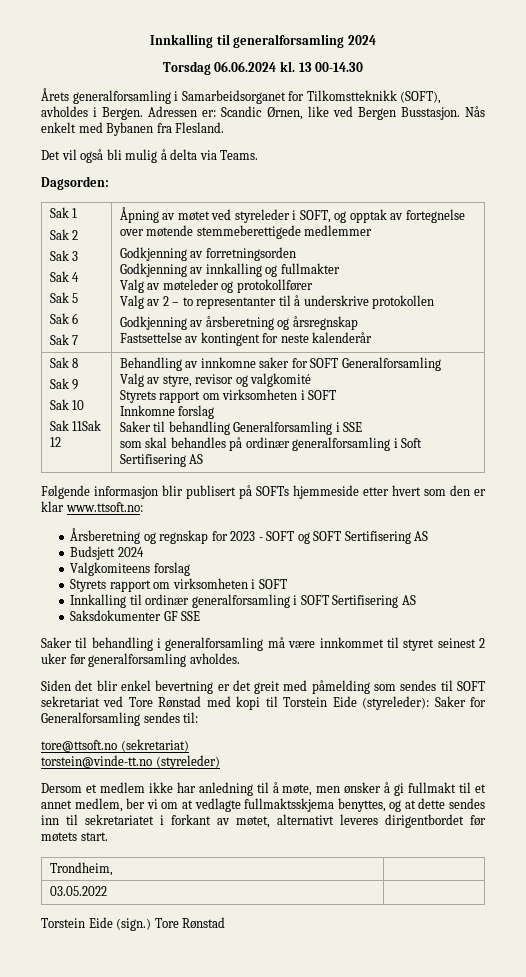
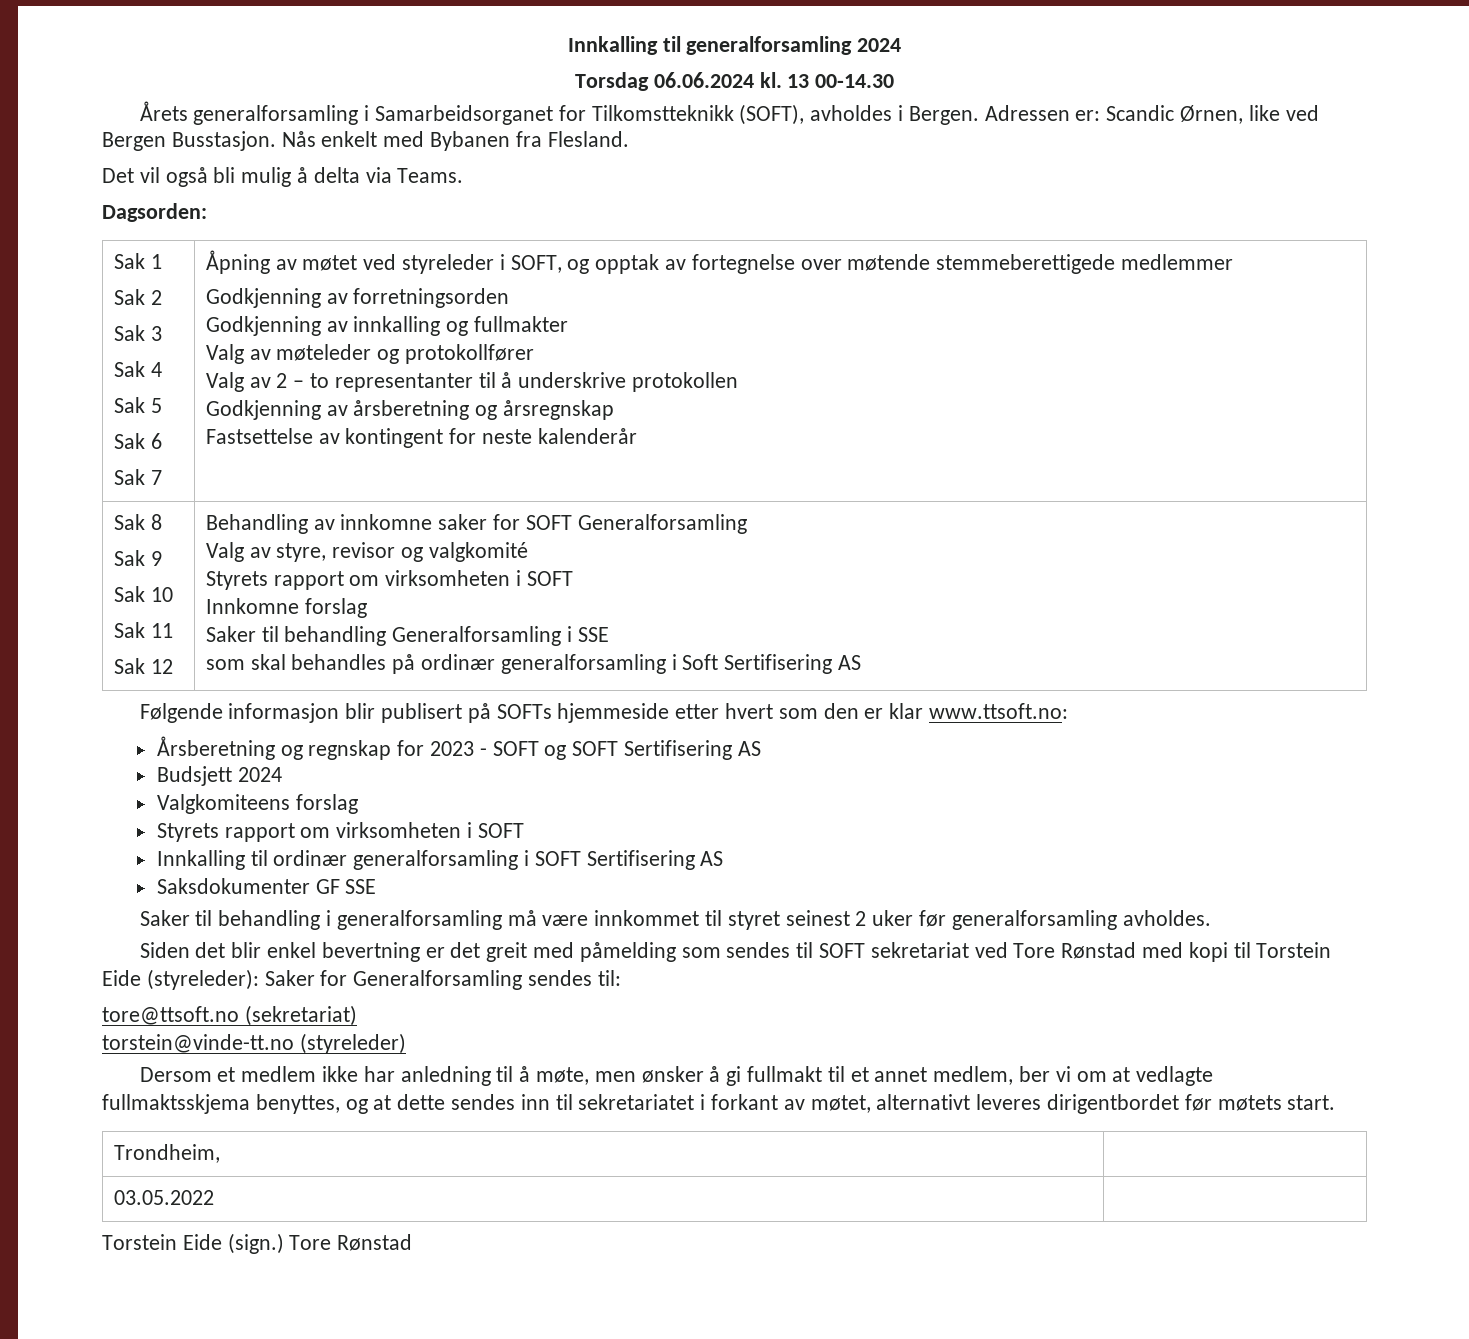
- Sak 11Sak 12
+ Sak 11
+ Sak 12

